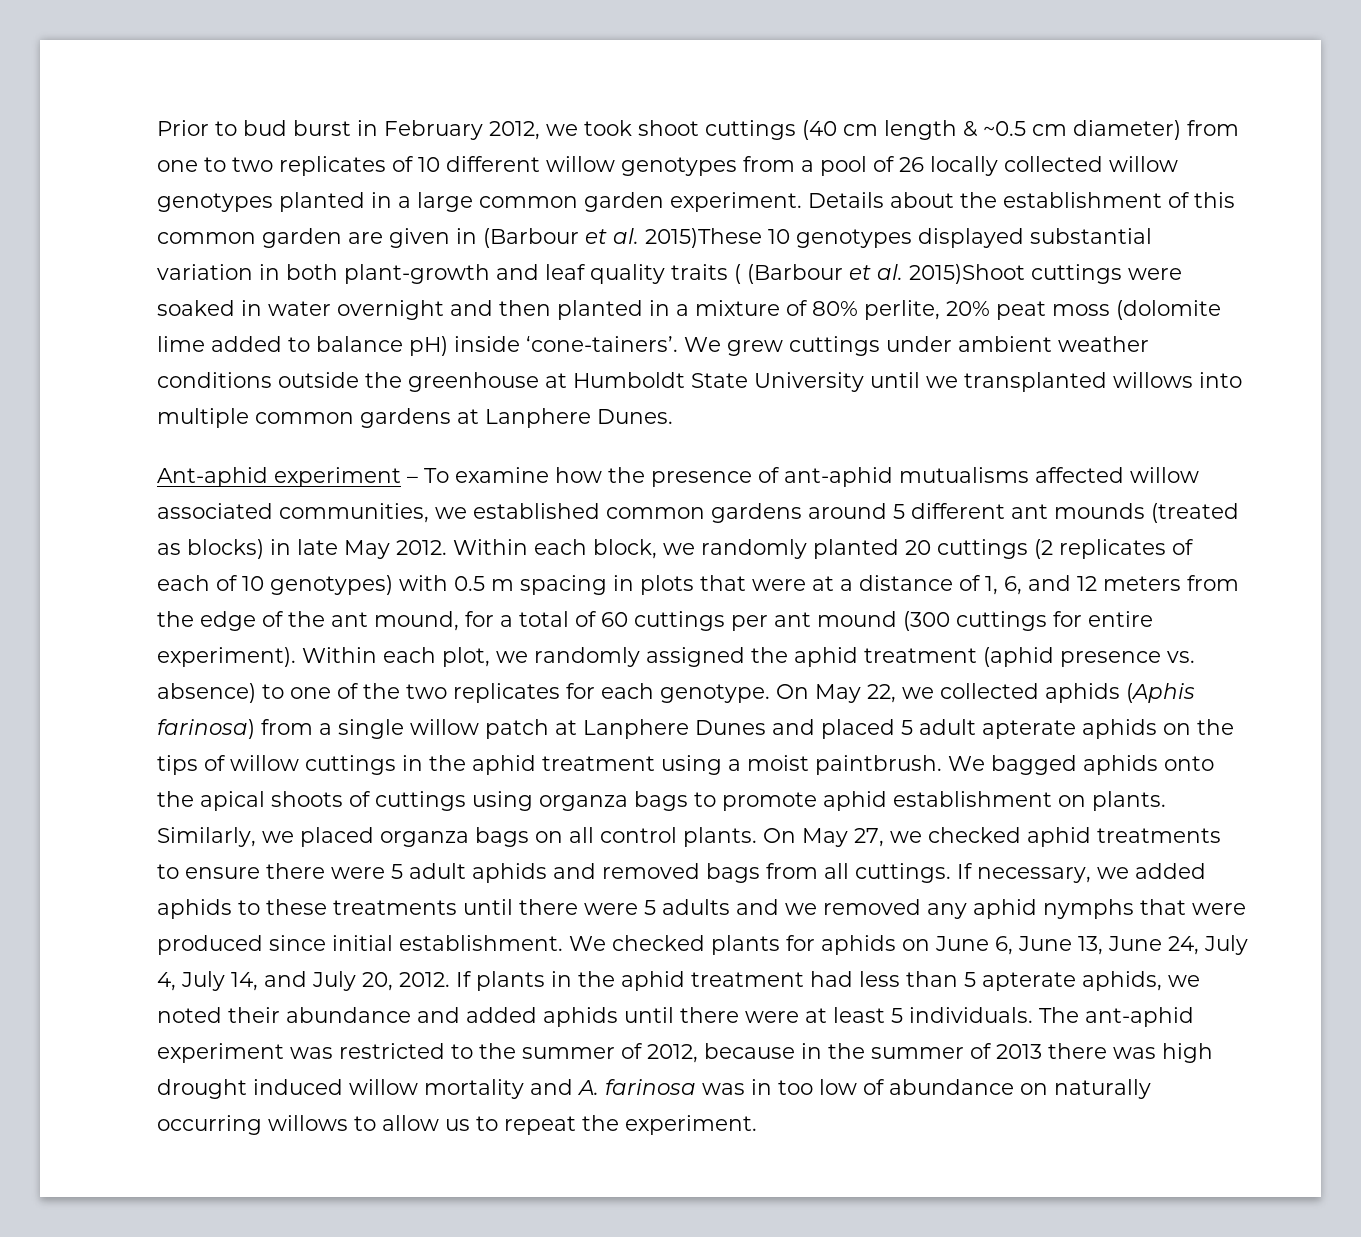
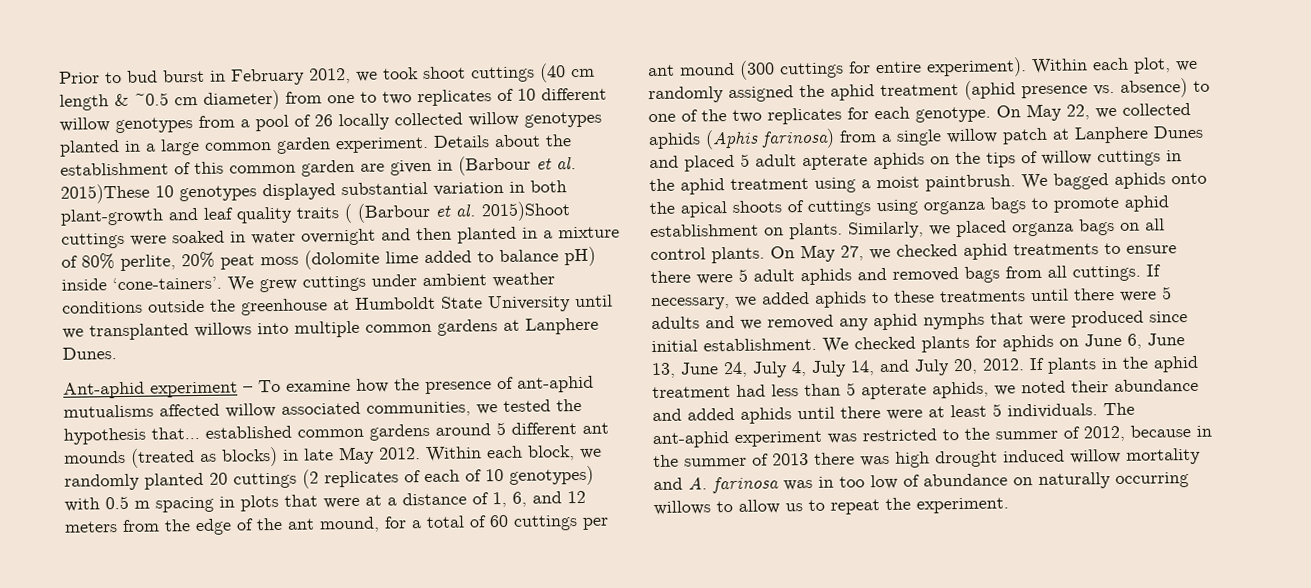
- Ant-aphid experiment – To examine how the presence of ant-aphid mutualisms affected willow associated communities, we established common gardens around 5 different ant mounds (treated as blocks) in late May 2012.
+ Ant-aphid experiment – To examine how the presence of ant-aphid mutualisms affected willow associated communities, we tested the hypothesis that… established common gardens around 5 different ant mounds (treated as blocks) in late May 2012.

